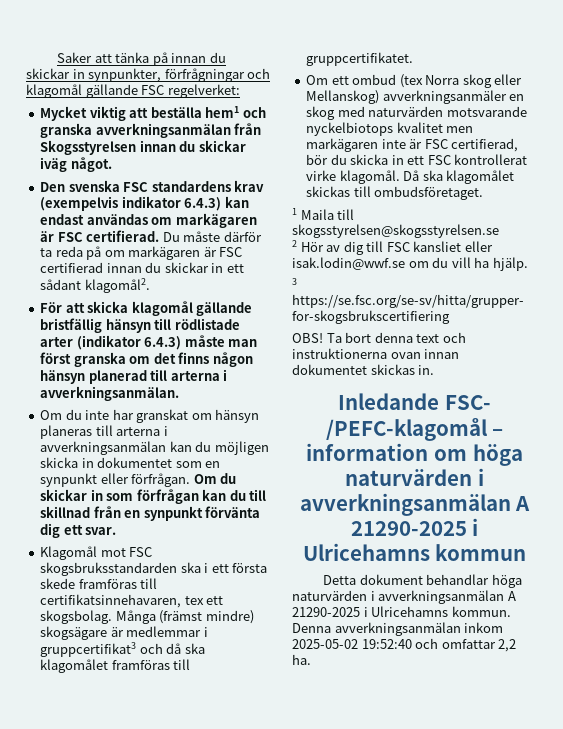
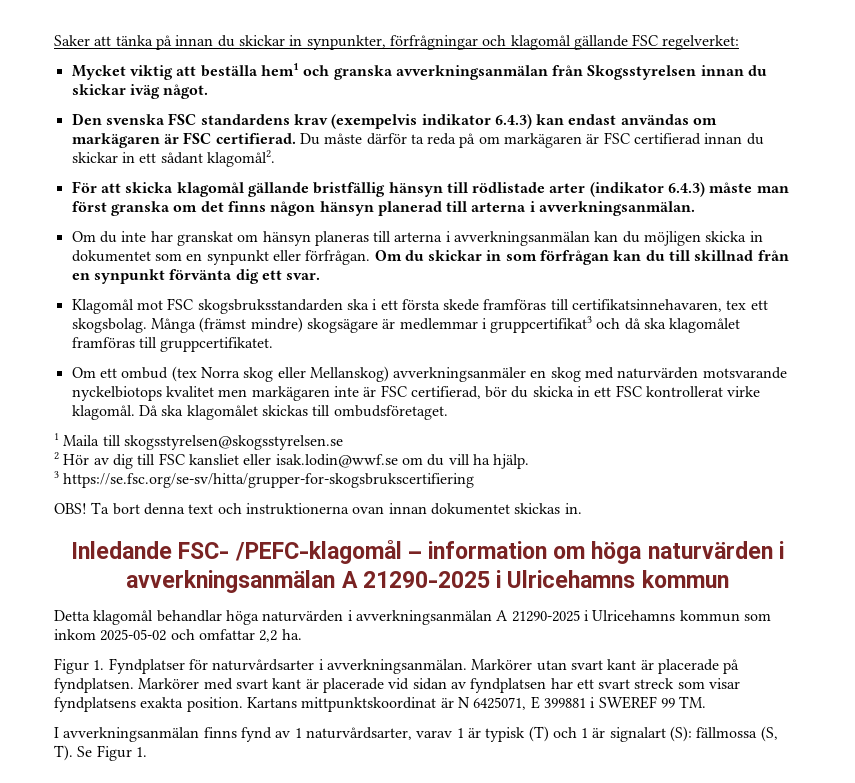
- Detta dokument behandlar höga naturvärden i avverkningsanmälan A 21290-2025 i Ulricehamns kommun. Denna avverkningsanmälan inkom 2025-05-02 19:52:40 och omfattar 2,2 ha.
+ Detta klagomål behandlar höga naturvärden i avverkningsanmälan A 21290-2025 i Ulricehamns kommun som inkom 2025-05-02 och omfattar 2,2 ha.
+ Figur 1. Fyndplatser för naturvårdsarter i avverkningsanmälan. Markörer utan svart kant är placerade på fyndplatsen. Markörer med svart kant är placerade vid sidan av fyndplatsen har ett svart streck som visar fyndplatsens exakta position. Kartans mittpunktskoordinat är N 6425071, E 399881 i SWEREF 99 TM.
+ I avverkningsanmälan finns fynd av 1 naturvårdsarter, varav 1 är typisk (T) och 1 är signalart (S): fällmossa (S, T). Se Figur 1.

